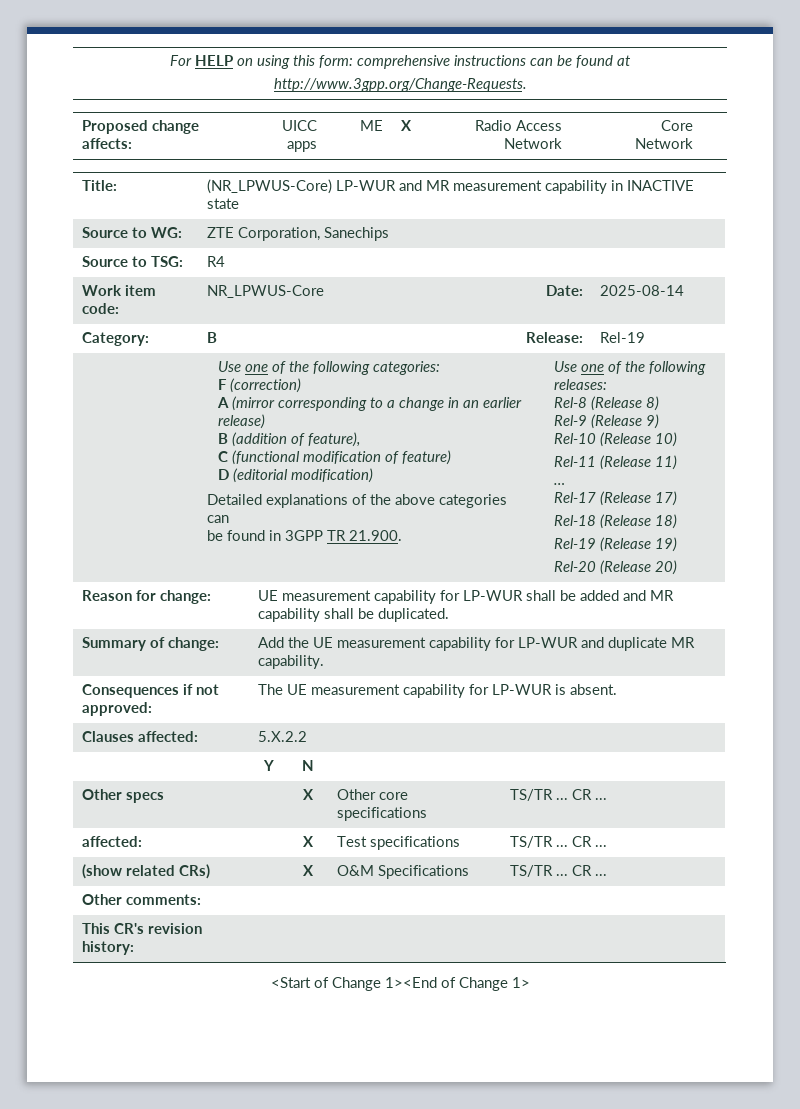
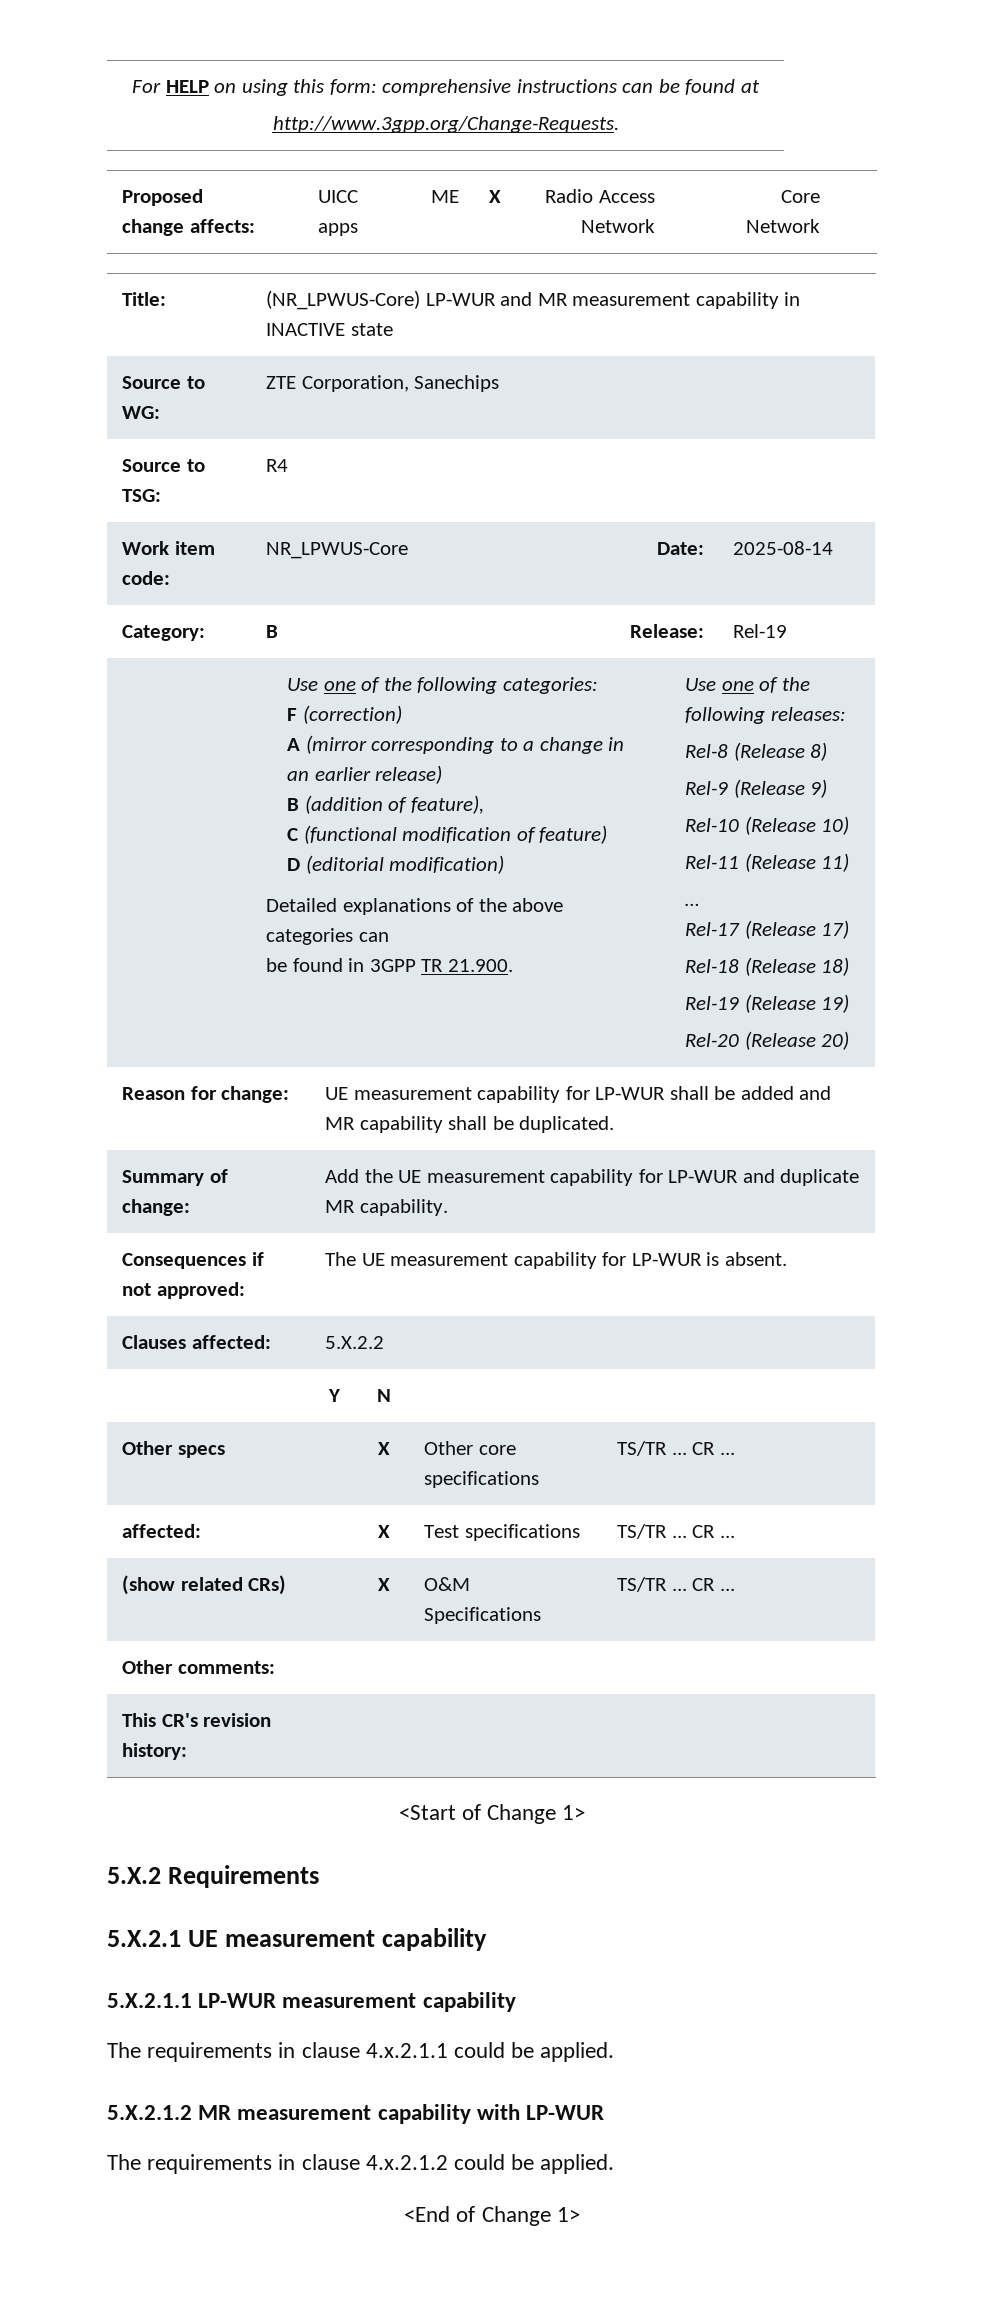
- <Start of Change 1><End of Change 1>
+ <Start of Change 1>
+ 5.X.2 Requirements
+ 5.X.2.1 UE measurement capability
+ 5.X.2.1.1 LP-WUR measurement capability
+ The requirements in clause 4.x.2.1.1 could be applied.
+ 5.X.2.1.2 MR measurement capability with LP-WUR
+ The requirements in clause 4.x.2.1.2 could be applied.
+ <End of Change 1>

